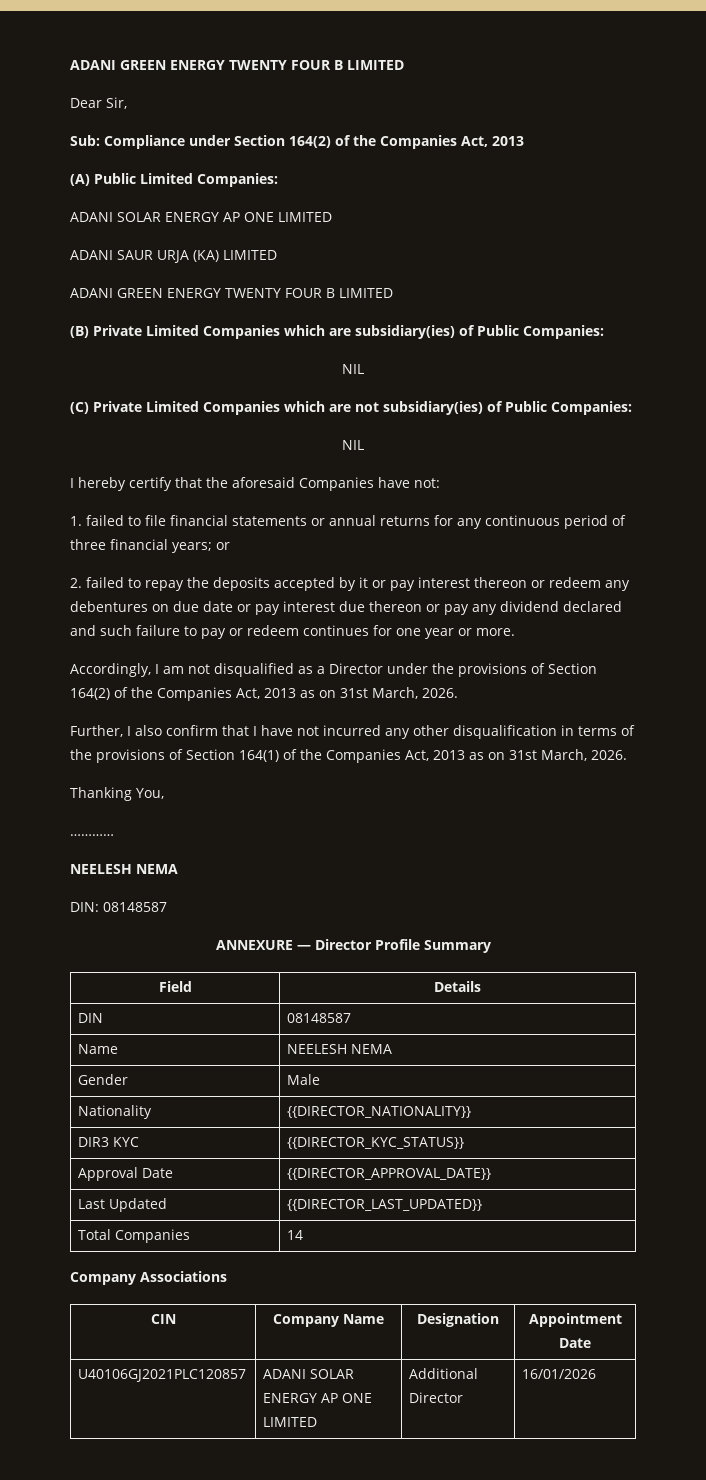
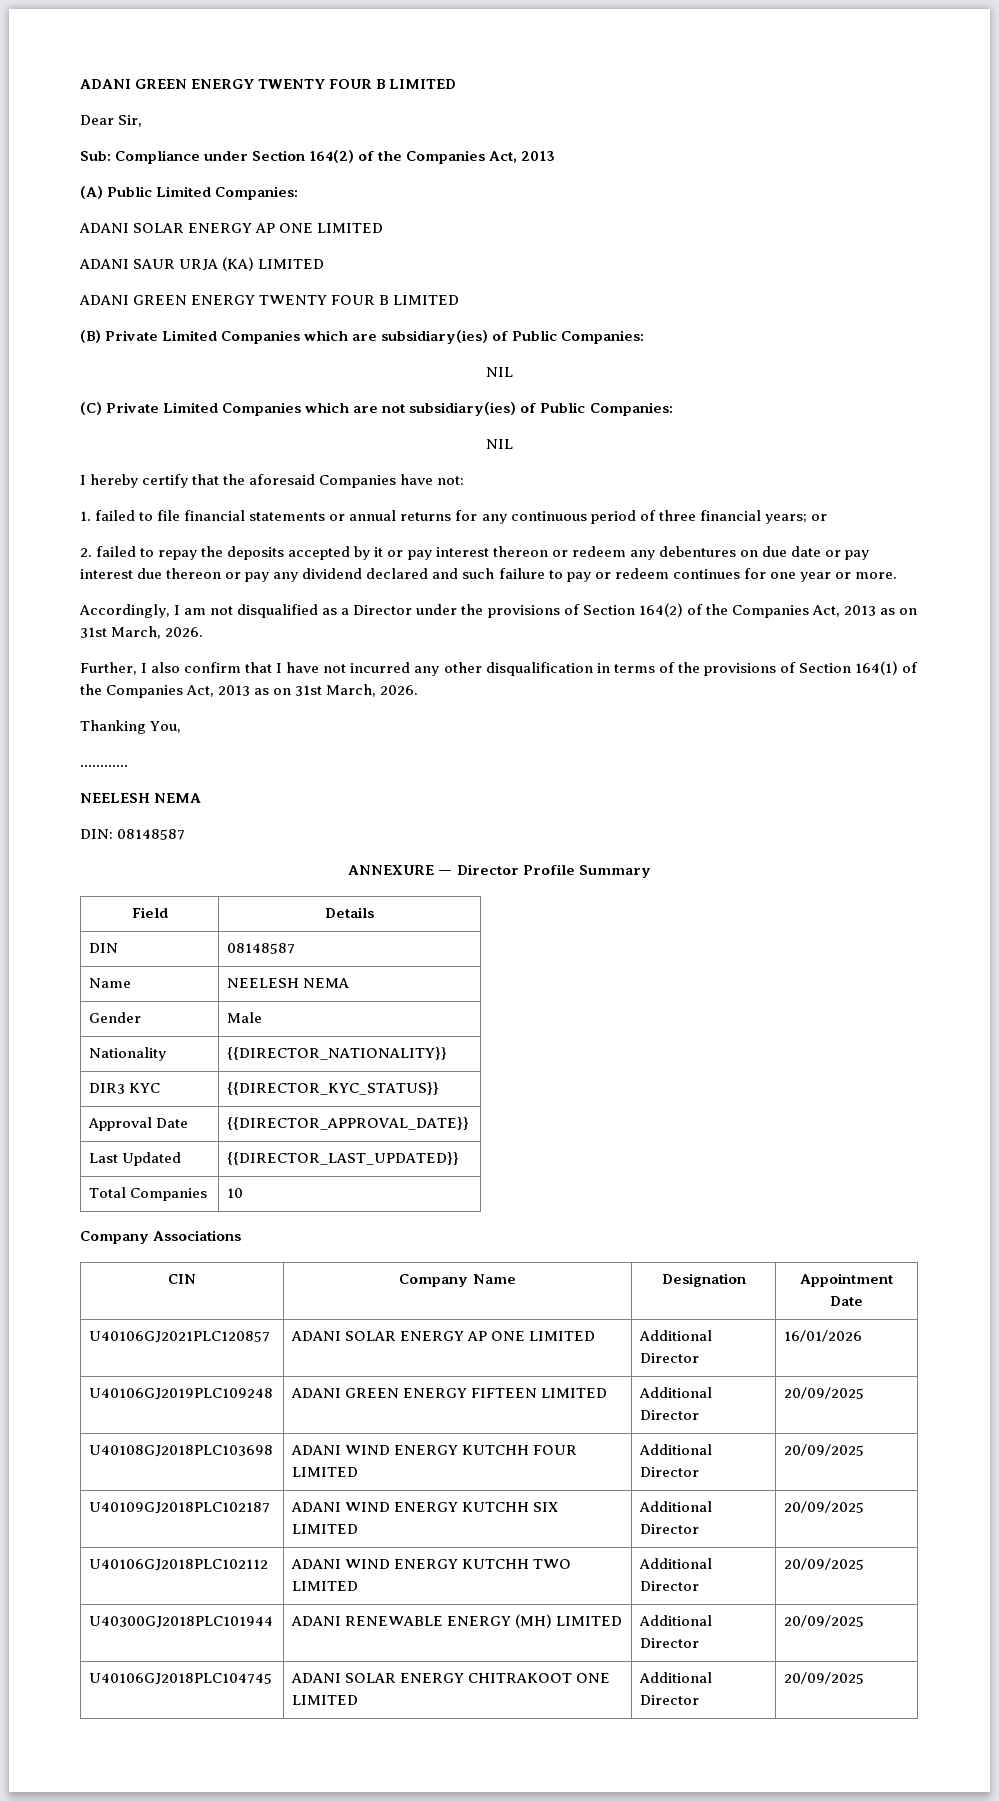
- Total Companies | 14
+ Total Companies | 10
+ U40106GJ2019PLC109248 | ADANI GREEN ENERGY FIFTEEN LIMITED | Additional Director | 20/09/2025
+ U40108GJ2018PLC103698 | ADANI WIND ENERGY KUTCHH FOUR LIMITED | Additional Director | 20/09/2025
+ U40109GJ2018PLC102187 | ADANI WIND ENERGY KUTCHH SIX LIMITED | Additional Director | 20/09/2025
+ U40106GJ2018PLC102112 | ADANI WIND ENERGY KUTCHH TWO LIMITED | Additional Director | 20/09/2025
+ U40300GJ2018PLC101944 | ADANI RENEWABLE ENERGY (MH) LIMITED | Additional Director | 20/09/2025
+ U40106GJ2018PLC104745 | ADANI SOLAR ENERGY CHITRAKOOT ONE LIMITED | Additional Director | 20/09/2025

